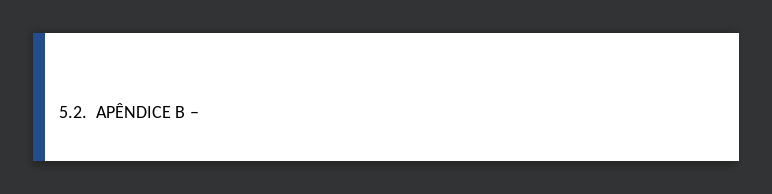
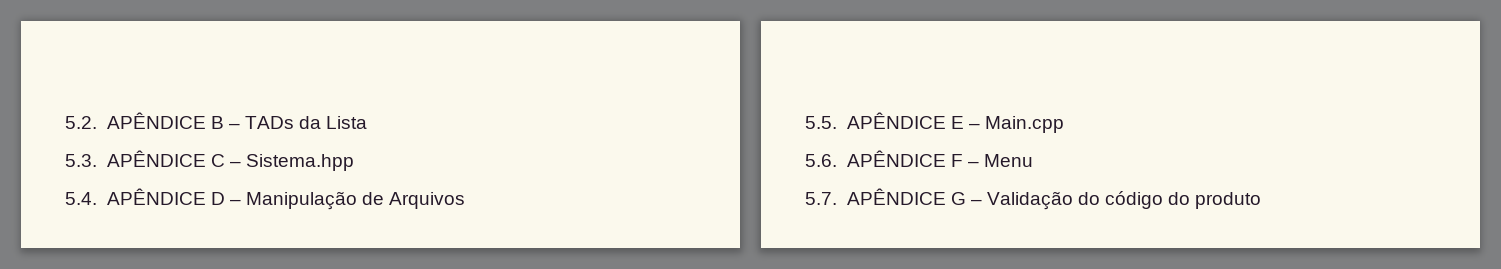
- 5.2. APÊNDICE B –
+ 5.2. APÊNDICE B – TADs da Lista
+ 5.3. APÊNDICE C – Sistema.hpp
+ 5.4. APÊNDICE D – Manipulação de Arquivos
+ 5.5. APÊNDICE E – Main.cpp
+ 5.6. APÊNDICE F – Menu
+ 5.7. APÊNDICE G – Validação do código do produto

